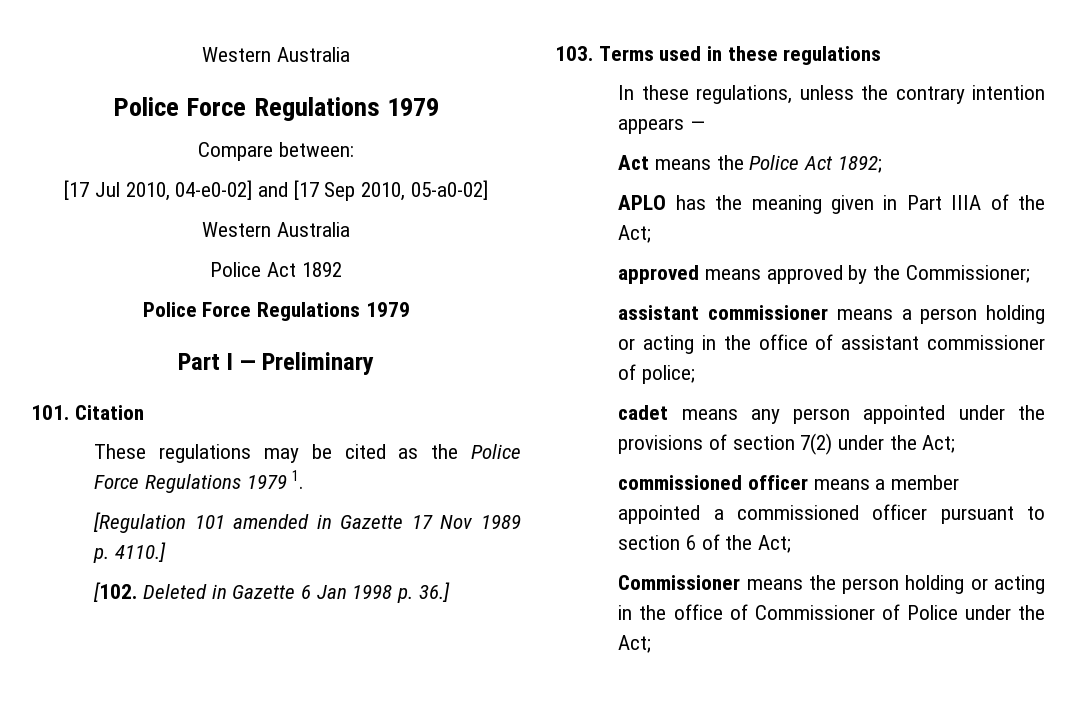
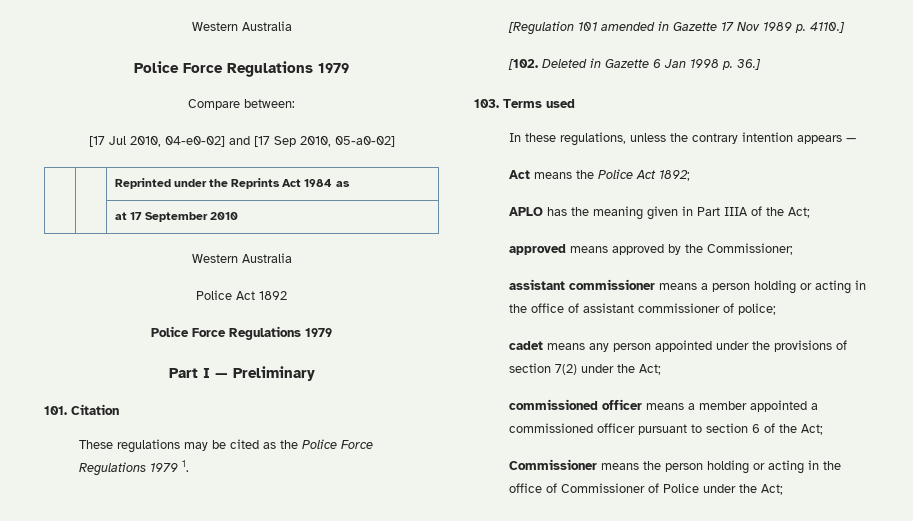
+ | | Reprinted under the Reprints Act 1984 as
+ | | at 17 September 2010
- 103. Terms used in these regulations
+ 103. Terms used

